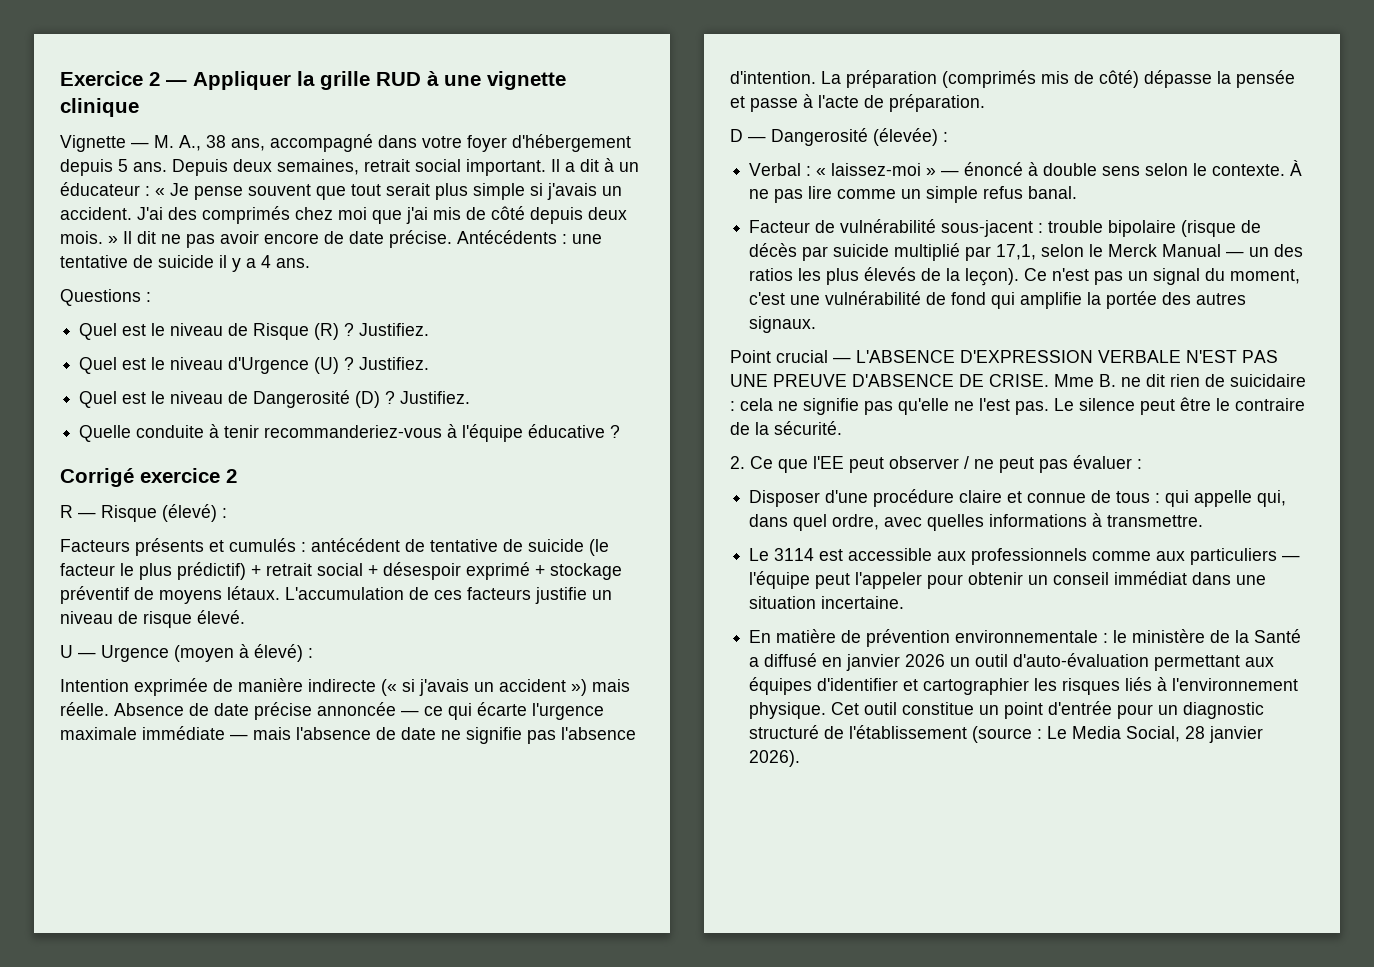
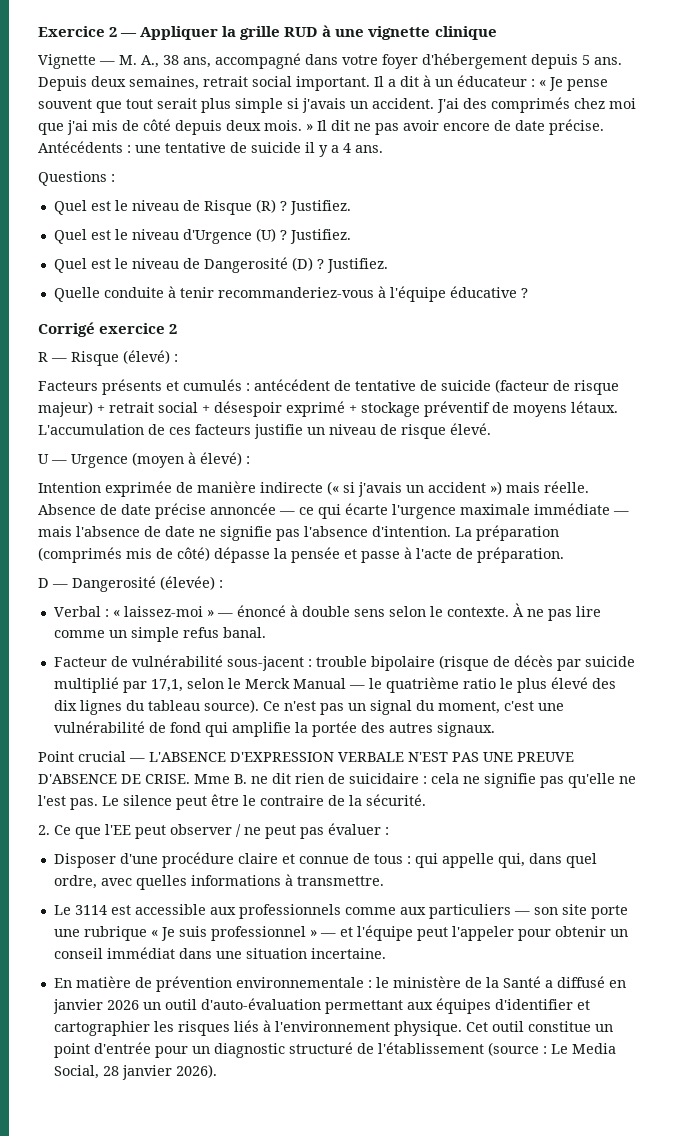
- Facteurs présents et cumulés : antécédent de tentative de suicide (le facteur le plus prédictif) + retrait social + désespoir exprimé + stockage préventif de moyens létaux.
+ Facteurs présents et cumulés : antécédent de tentative de suicide (facteur de risque majeur) + retrait social + désespoir exprimé + stockage préventif de moyens létaux.
- Facteur de vulnérabilité sous-jacent : trouble bipolaire (risque de décès par suicide multiplié par 17,1, selon le Merck Manual — un des ratios les plus élevés de la leçon).
+ Facteur de vulnérabilité sous-jacent : trouble bipolaire (risque de décès par suicide multiplié par 17,1, selon le Merck Manual — le quatrième ratio le plus élevé des dix lignes du tableau source).
- Le 3114 est accessible aux professionnels comme aux particuliers — l'équipe peut l'appeler pour obtenir un conseil immédiat dans une situation incertaine.
+ Le 3114 est accessible aux professionnels comme aux particuliers — son site porte une rubrique « Je suis professionnel » — et l'équipe peut l'appeler pour obtenir un conseil immédiat dans une situation incertaine.

